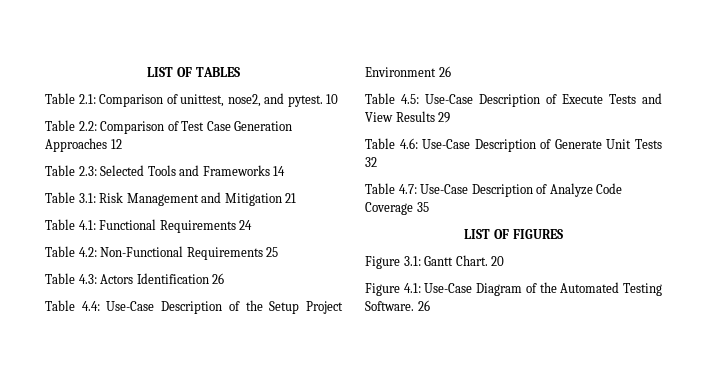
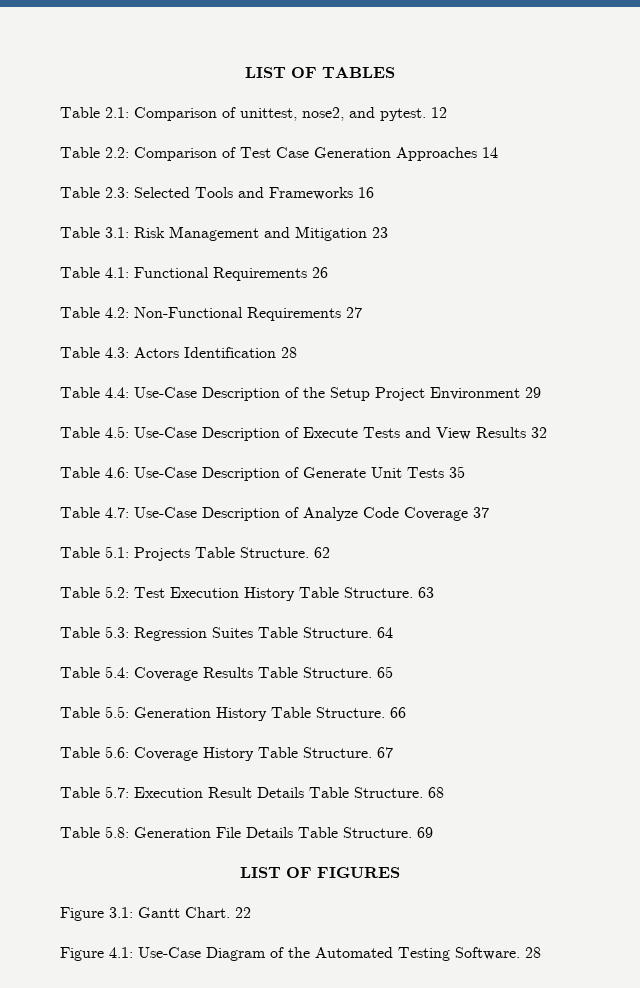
- 10
+ 12
- Table 2.2: Comparison of Test Case Generation Approaches 12
+ Table 2.2: Comparison of Test Case Generation Approaches 14
- Table 2.3: Selected Tools and Frameworks 14
+ Table 2.3: Selected Tools and Frameworks 16
- Table 3.1: Risk Management and Mitigation 21
+ Table 3.1: Risk Management and Mitigation 23
- Table 4.1: Functional Requirements 24
+ Table 4.1: Functional Requirements 26
- Table 4.2: Non-Functional Requirements 25
+ Table 4.2: Non-Functional Requirements 27
- Table 4.3: Actors Identification 26
+ Table 4.3: Actors Identification 28
- Table 4.4: Use-Case Description of the Setup Project Environment 26
+ Table 4.4: Use-Case Description of the Setup Project Environment 29
- Table 4.5: Use-Case Description of Execute Tests and View Results 29
+ Table 4.5: Use-Case Description of Execute Tests and View Results 32
- Table 4.6: Use-Case Description of Generate Unit Tests 32
+ Table 4.6: Use-Case Description of Generate Unit Tests 35
- Table 4.7: Use-Case Description of Analyze Code Coverage 35
+ Table 4.7: Use-Case Description of Analyze Code Coverage 37
+ Table 5.1: Projects Table Structure. 62
+ Table 5.2: Test Execution History Table Structure. 63
+ Table 5.3: Regression Suites Table Structure. 64
+ Table 5.4: Coverage Results Table Structure. 65
+ Table 5.5: Generation History Table Structure. 66
+ Table 5.6: Coverage History Table Structure. 67
+ Table 5.7: Execution Result Details Table Structure. 68
+ Table 5.8: Generation File Details Table Structure. 69
- 20
+ 22
- Figure 4.1: Use-Case Diagram of the Automated Testing Software. 26
+ Figure 4.1: Use-Case Diagram of the Automated Testing Software. 28

